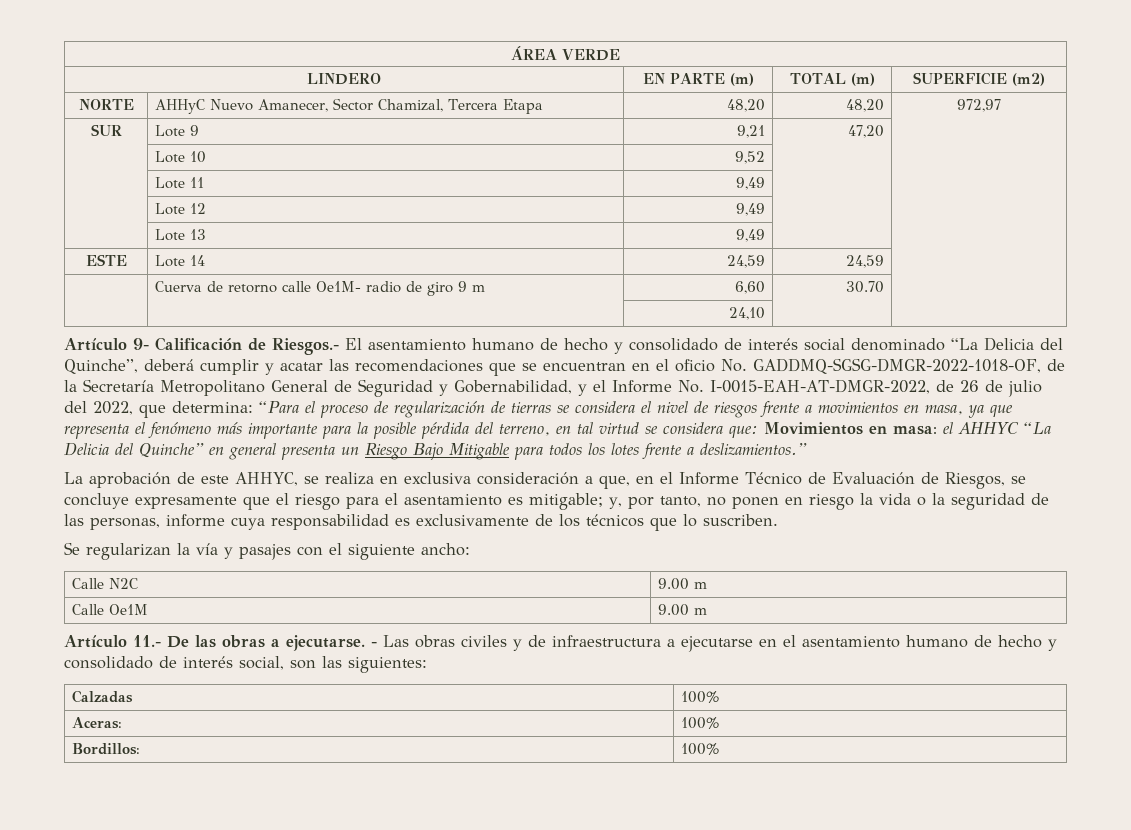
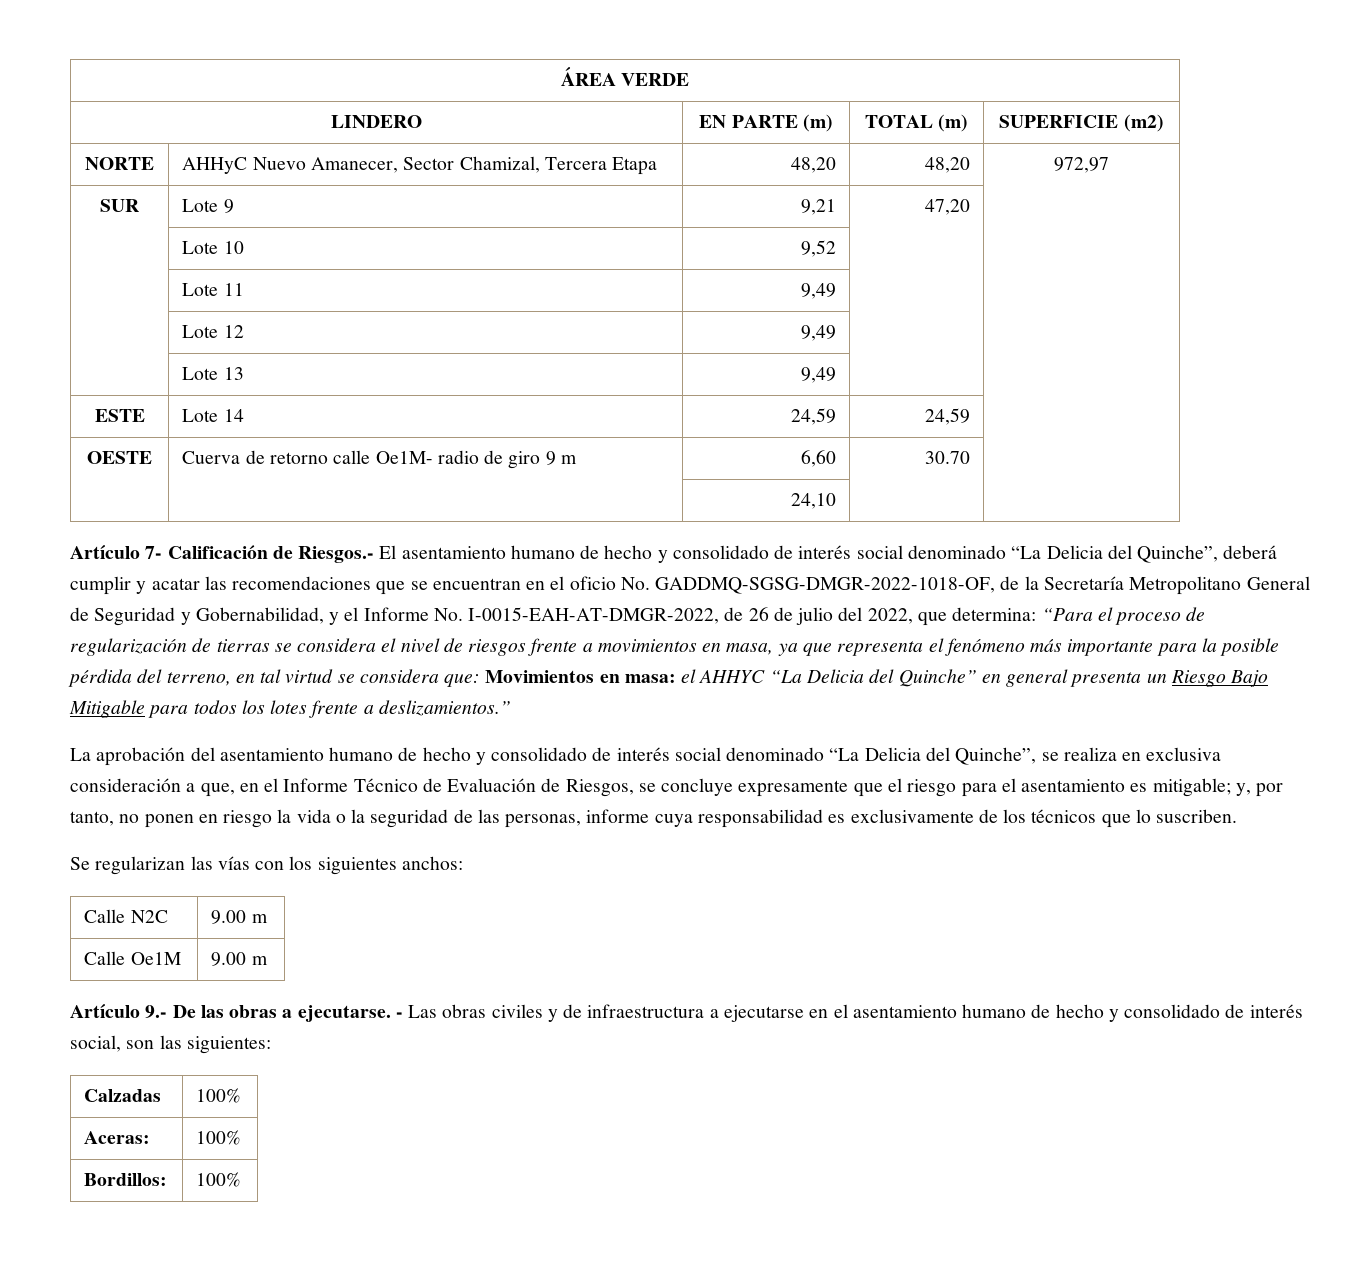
- | Cuerva de retorno calle Oe1M- radio de giro 9 m | 6,60 | 30.70 |
+ OESTE | Cuerva de retorno calle Oe1M- radio de giro 9 m | 6,60 | 30.70 |
- Artículo 9- Calificación de Riesgos.- El asentamiento humano de hecho y consolidado de interés social denominado “La Delicia del Quinche”, deberá cumplir y acatar las recomendaciones que se encuentran en el oficio No. GADDMQ-SGSG-DMGR-2022-1018-OF, de la Secretaría Metropolitano General de Seguridad y Gobernabilidad, y el Informe No. I-0015-EAH-AT-DMGR-2022, de 26 de julio del 2022, que determina:
+ Artículo 7- Calificación de Riesgos.- El asentamiento humano de hecho y consolidado de interés social denominado “La Delicia del Quinche”, deberá cumplir y acatar las recomendaciones que se encuentran en el oficio No. GADDMQ-SGSG-DMGR-2022-1018-OF, de la Secretaría Metropolitano General de Seguridad y Gobernabilidad, y el Informe No. I-0015-EAH-AT-DMGR-2022, de 26 de julio del 2022, que determina:
- La aprobación de este AHHYC, se realiza en exclusiva consideración a que, en el Informe Técnico de Evaluación de Riesgos, se concluye expresamente que el riesgo para el asentamiento es mitigable; y, por tanto, no ponen en riesgo la vida o la seguridad de las personas, informe cuya responsabilidad es exclusivamente de los técnicos que lo suscriben.
+ La aprobación del asentamiento humano de hecho y consolidado de interés social denominado “La Delicia del Quinche”, se realiza en exclusiva consideración a que, en el Informe Técnico de Evaluación de Riesgos, se concluye expresamente que el riesgo para el asentamiento es mitigable; y, por tanto, no ponen en riesgo la vida o la seguridad de las personas, informe cuya responsabilidad es exclusivamente de los técnicos que lo suscriben.
- Se regularizan la vía y pasajes con el siguiente ancho:
+ Se regularizan las vías con los siguientes anchos:
- Artículo 11.- De las obras a ejecutarse.
+ Artículo 9.- De las obras a ejecutarse.

